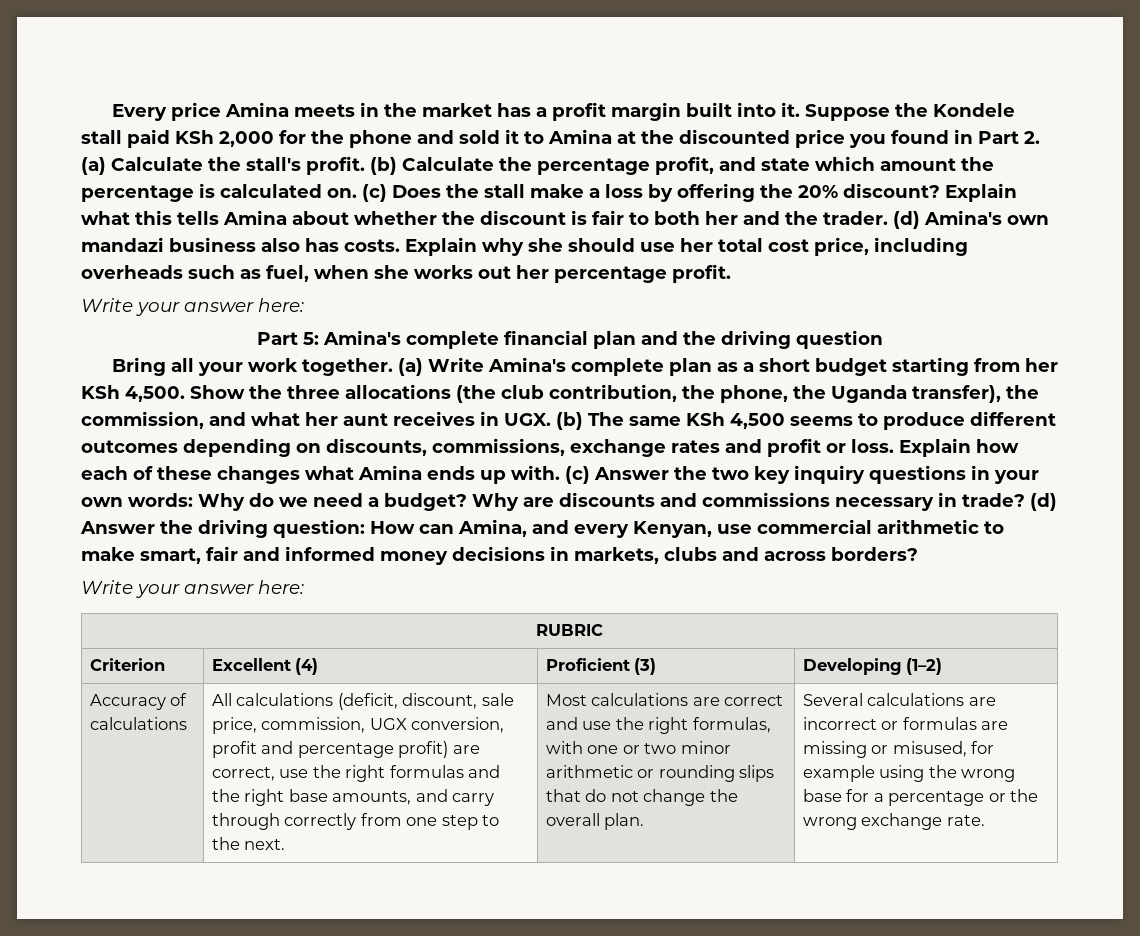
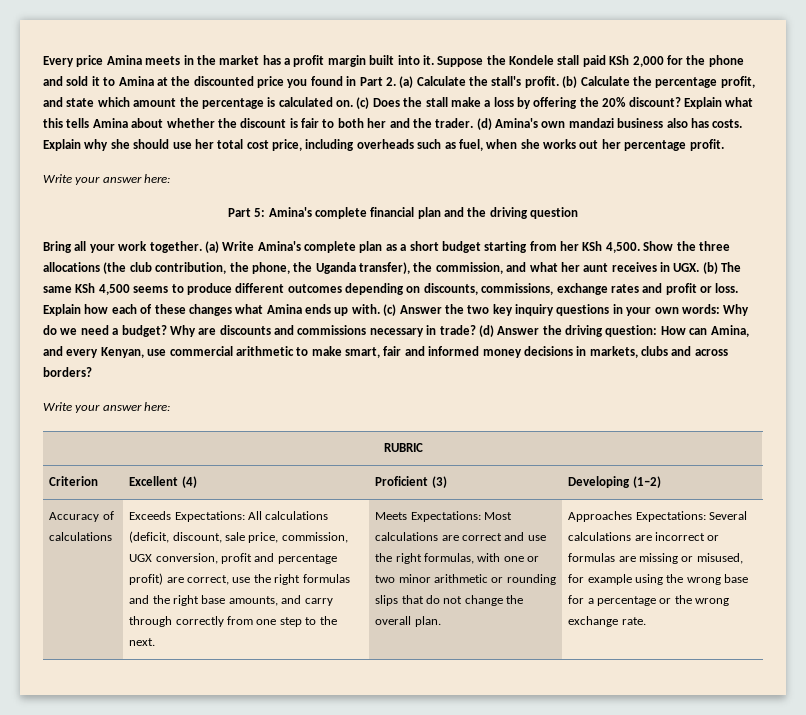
- All calculations (deficit, discount, sale price, commission, UGX conversion, profit and percentage profit) are correct, use the right formulas and the right base amounts, and carry through correctly from one step to the next.
+ Exceeds Expectations: All calculations (deficit, discount, sale price, commission, UGX conversion, profit and percentage profit) are correct, use the right formulas and the right base amounts, and carry through correctly from one step to the next.
- Most calculations are correct and use the right formulas, with one or two minor arithmetic or rounding slips that do not change the overall plan.
+ Meets Expectations: Most calculations are correct and use the right formulas, with one or two minor arithmetic or rounding slips that do not change the overall plan.
- Several calculations are incorrect or formulas are missing or misused, for example using the wrong base for a percentage or the wrong exchange rate.
+ Approaches Expectations: Several calculations are incorrect or formulas are missing or misused, for example using the wrong base for a percentage or the wrong exchange rate.

